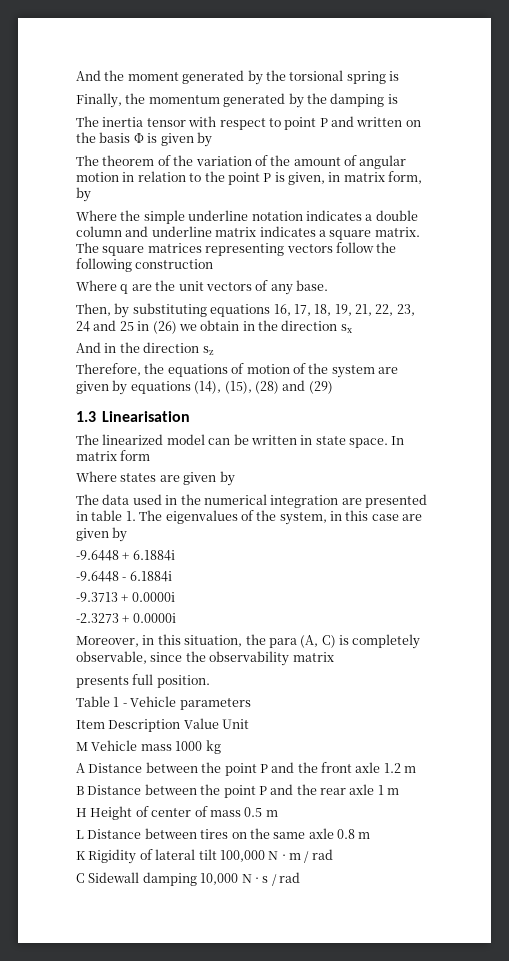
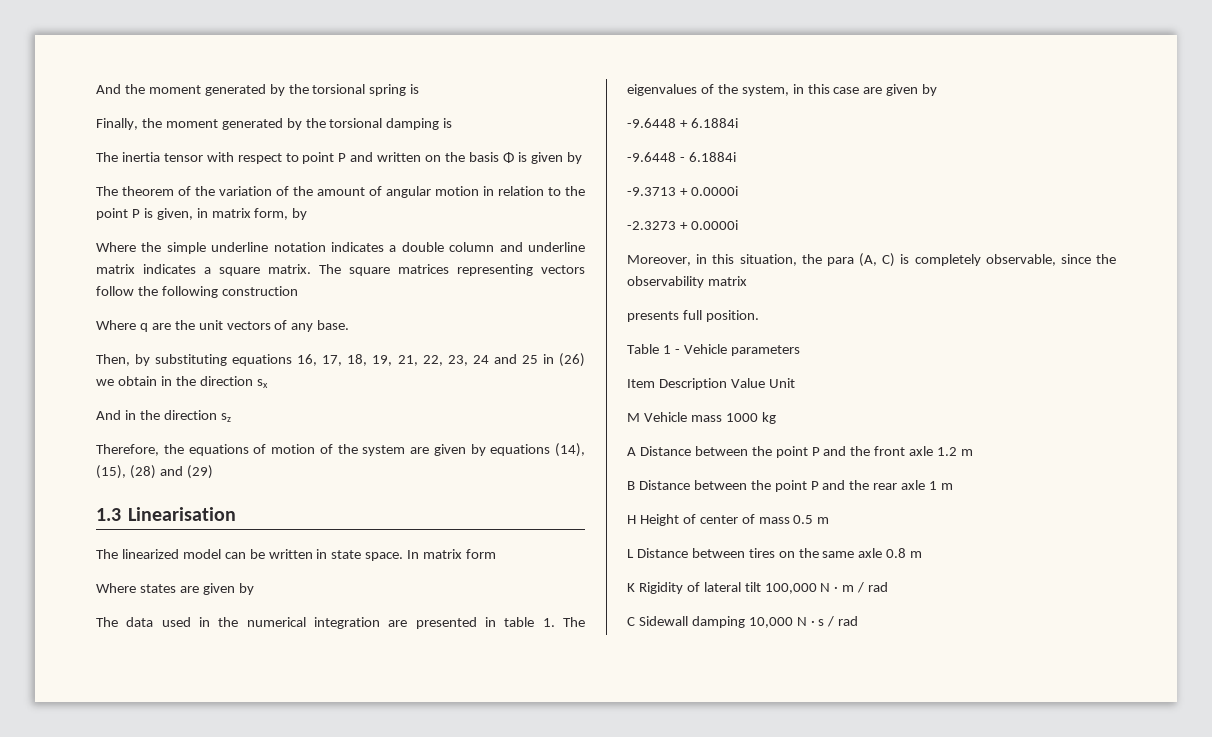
- Finally, the momentum generated by the damping is
+ Finally, the moment generated by the torsional damping is

